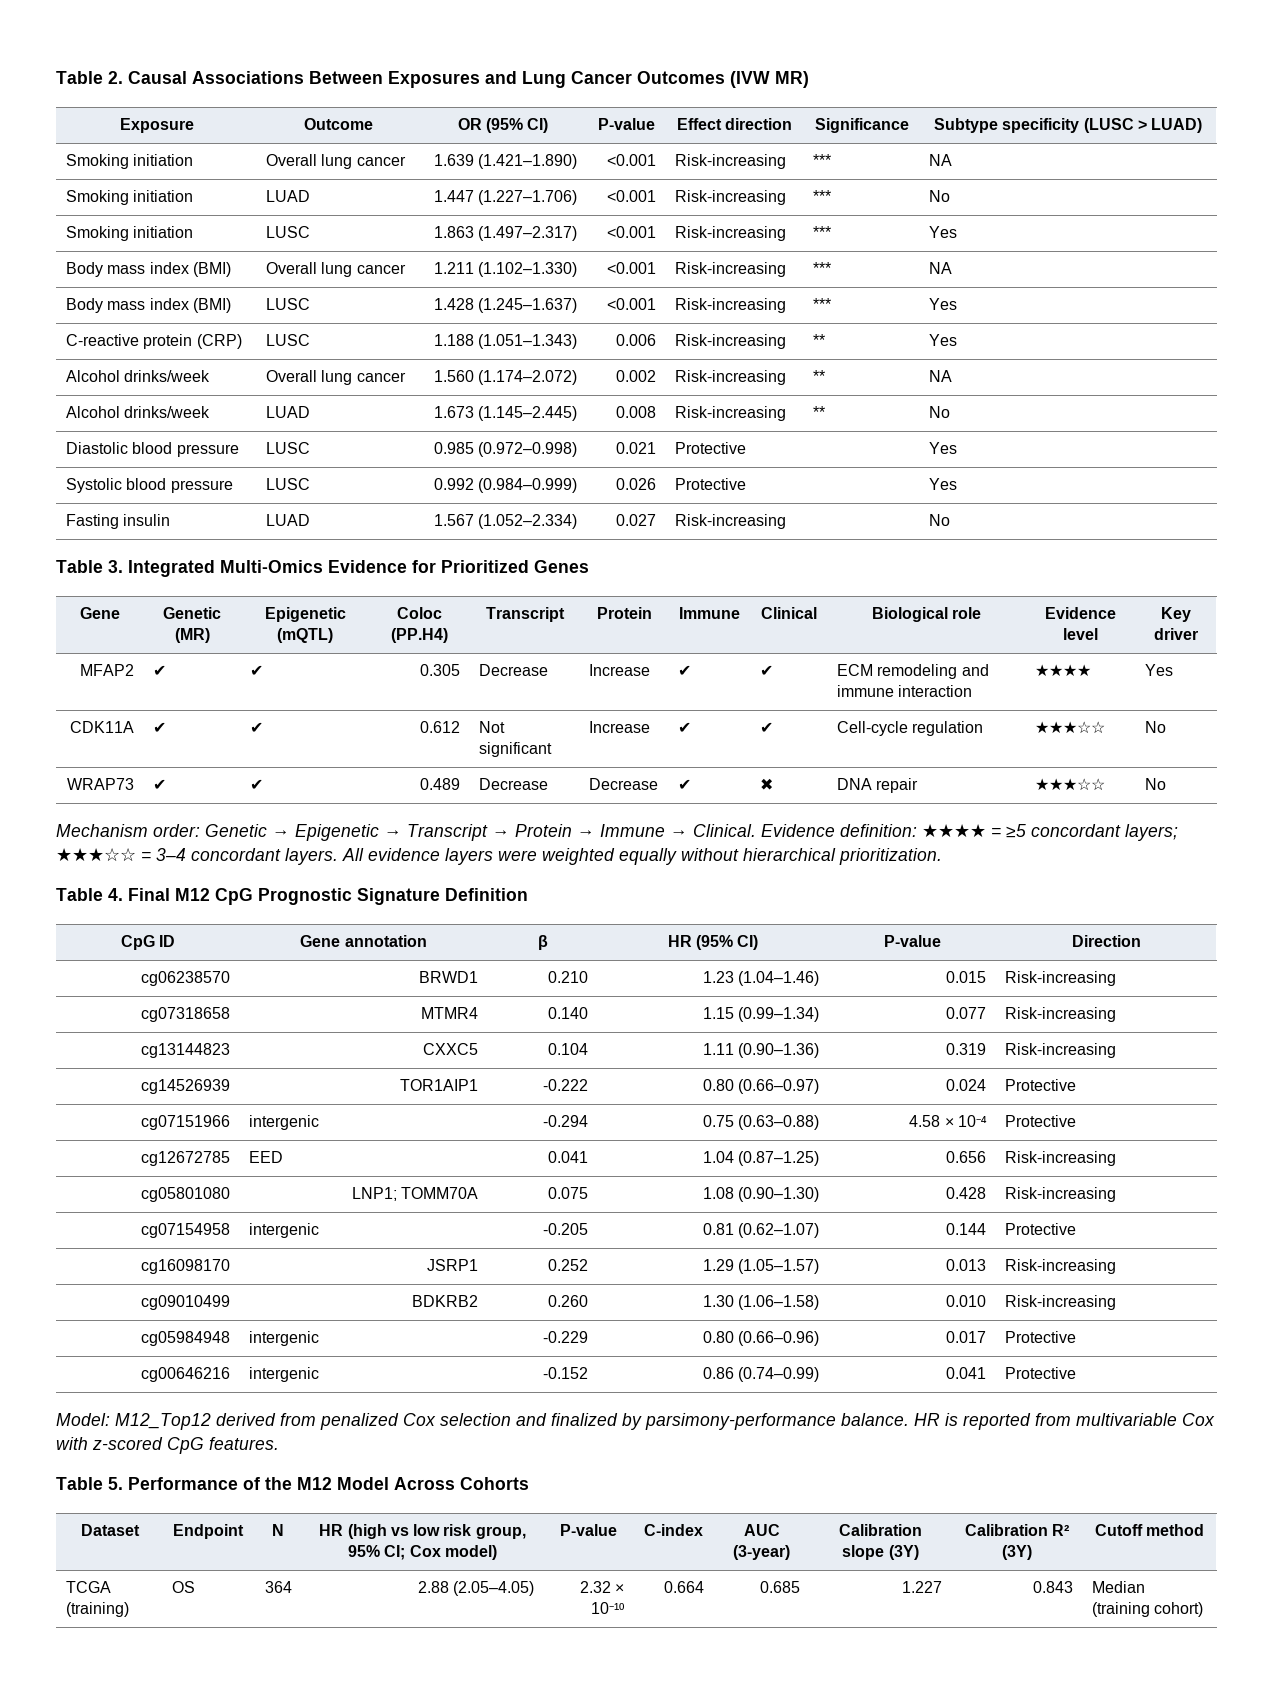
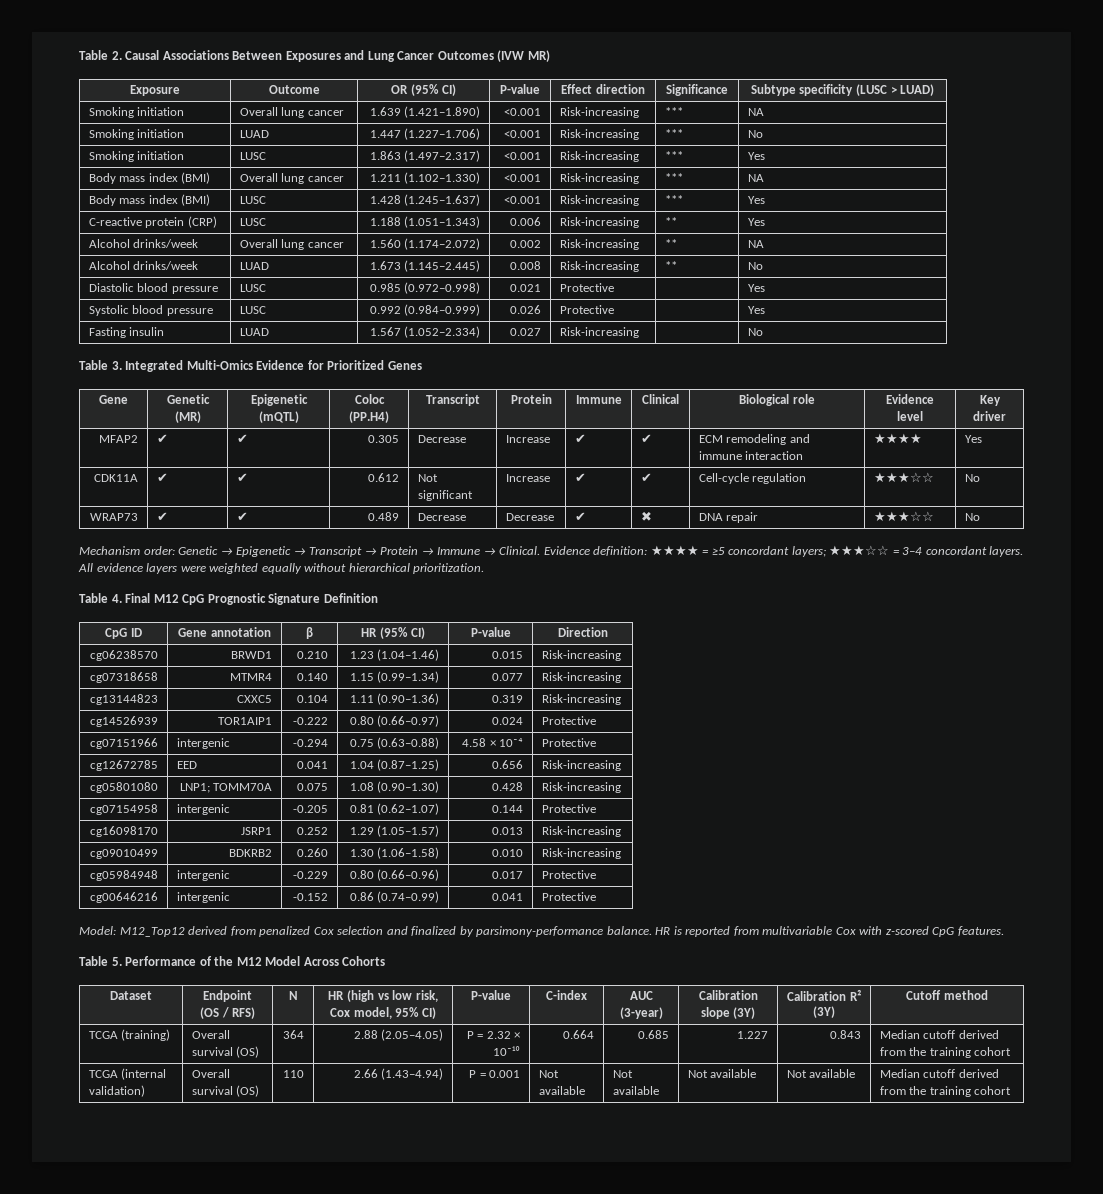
- Dataset | Endpoint | N | HR (high vs low risk group, 95% CI; Cox model) | P-value | C-index | AUC (3-year) | Calibration slope (3Y) | Calibration R² (3Y) | Cutoff method
+ Dataset | Endpoint (OS / RFS) | N | HR (high vs low risk, Cox model, 95% CI) | P-value | C-index | AUC (3-year) | Calibration slope (3Y) | Calibration R² (3Y) | Cutoff method
- TCGA (training) | OS | 364 | 2.88 (2.05–4.05) | 2.32 × 10⁻¹⁰ | 0.664 | 0.685 | 1.227 | 0.843 | Median (training cohort)
+ TCGA (training) | Overall survival (OS) | 364 | 2.88 (2.05–4.05) | P = 2.32 × 10⁻¹⁰ | 0.664 | 0.685 | 1.227 | 0.843 | Median cutoff derived from the training cohort
+ TCGA (internal validation) | Overall survival (OS) | 110 | 2.66 (1.43–4.94) | P = 0.001 | Not available | Not available | Not available | Not available | Median cutoff derived from the training cohort

